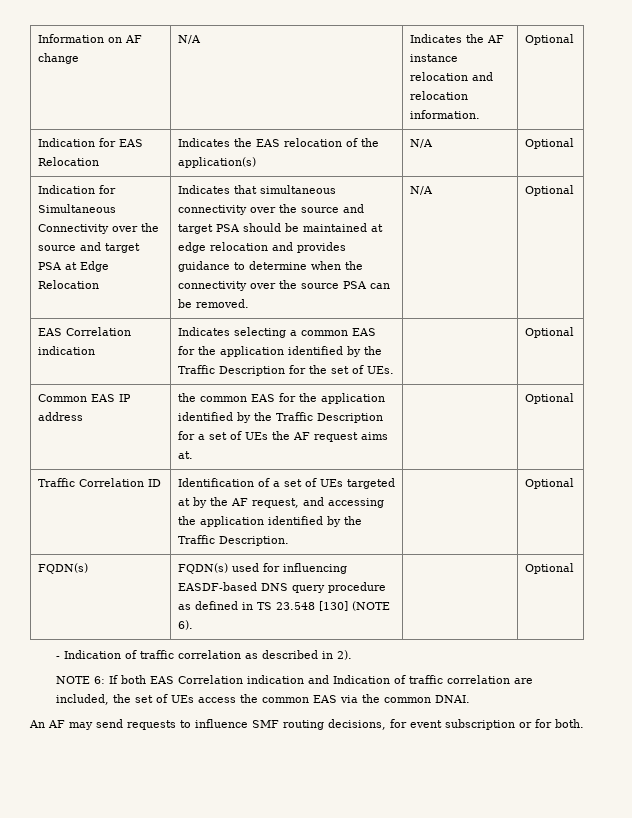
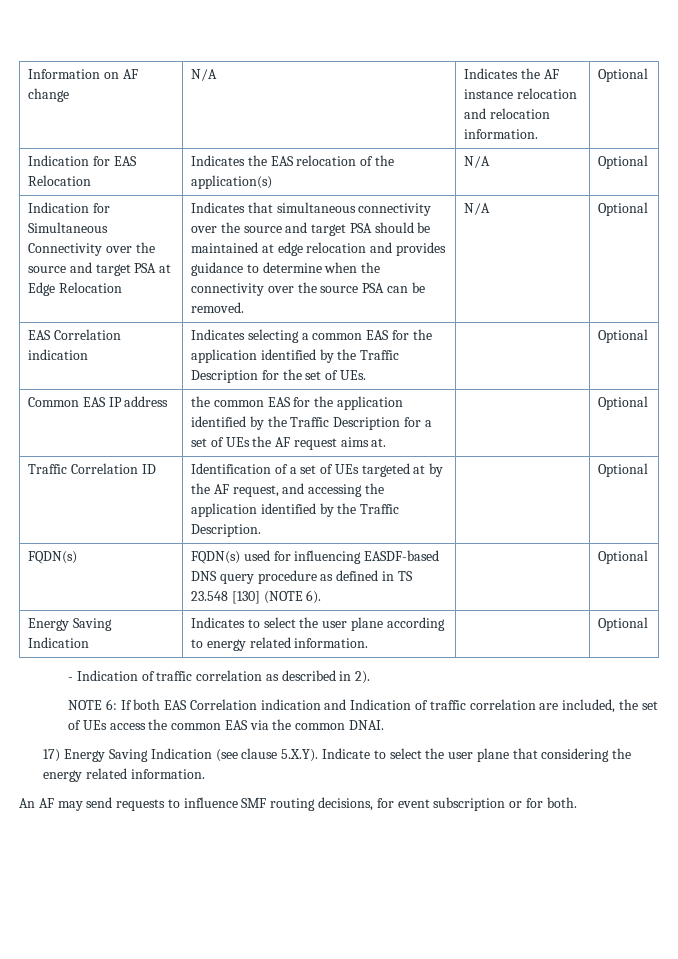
+ Energy Saving Indication | Indicates to select the user plane according to energy related information. | | Optional
+ 17) Energy Saving Indication (see clause 5.X.Y). Indicate to select the user plane that considering the energy related information.

